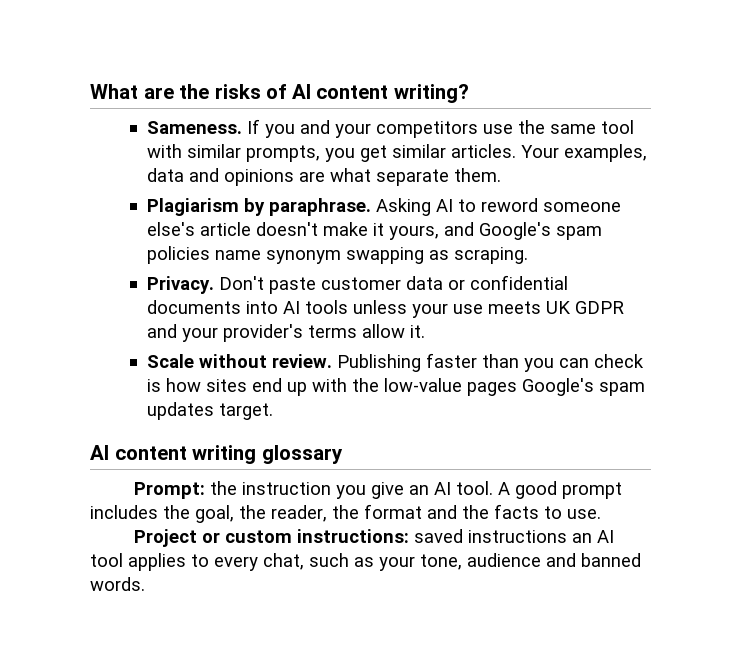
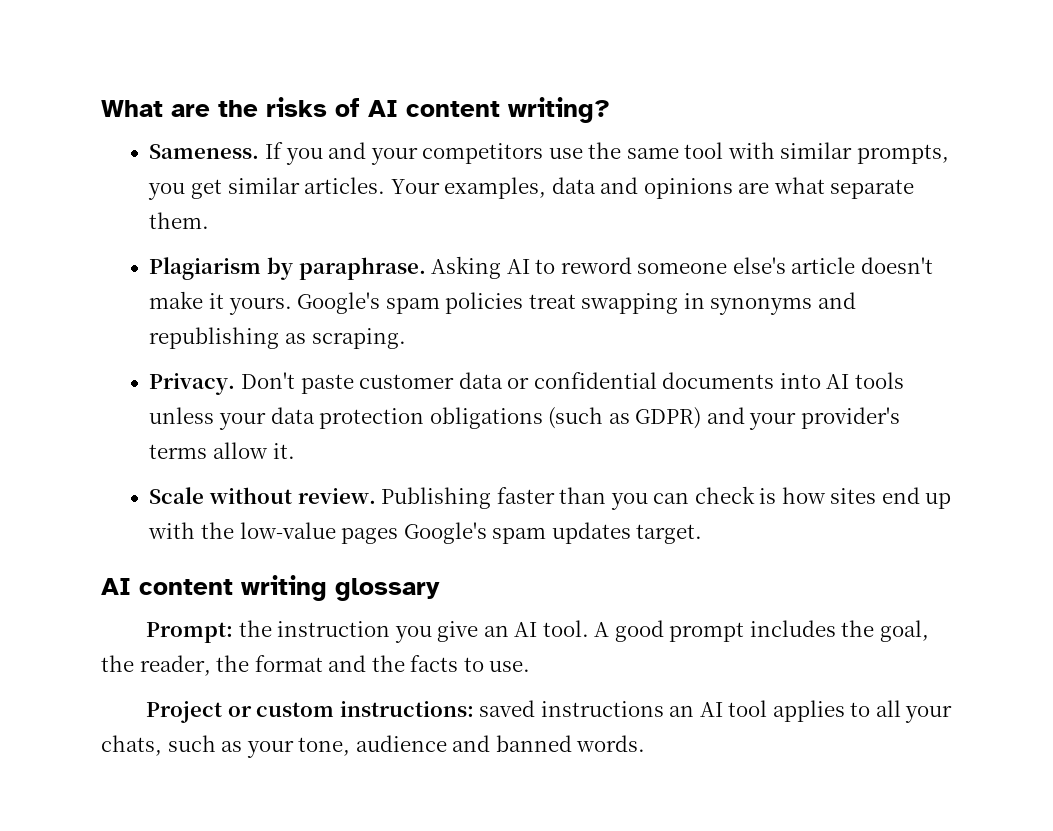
- Asking AI to reword someone else's article doesn't make it yours, and Google's spam policies name synonym swapping as scraping.
+ Asking AI to reword someone else's article doesn't make it yours. Google's spam policies treat swapping in synonyms and republishing as scraping.
- Don't paste customer data or confidential documents into AI tools unless your use meets UK GDPR and your provider's terms allow it.
+ Don't paste customer data or confidential documents into AI tools unless your data protection obligations (such as GDPR) and your provider's terms allow it.
- Project or custom instructions: saved instructions an AI tool applies to every chat, such as your tone, audience and banned words.
+ Project or custom instructions: saved instructions an AI tool applies to all your chats, such as your tone, audience and banned words.

